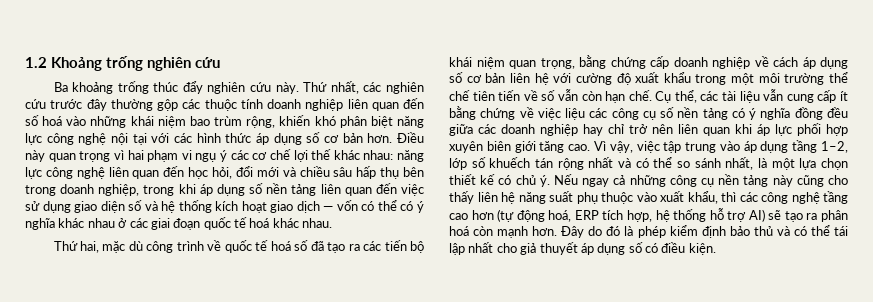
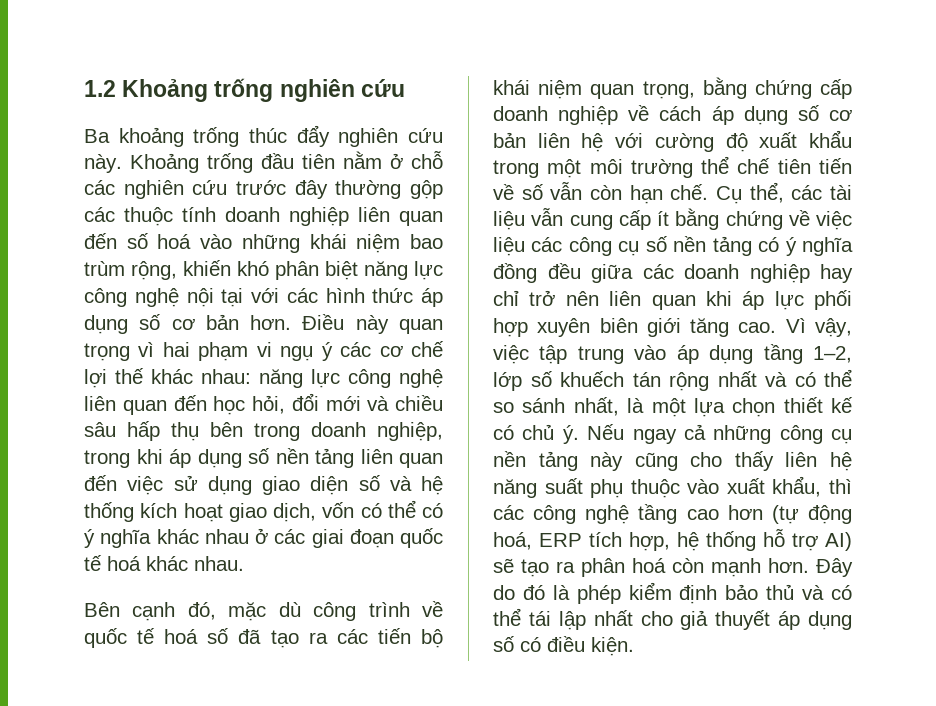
- Thứ nhất, các nghiên cứu trước đây thường gộp các thuộc tính doanh nghiệp liên quan đến số hoá vào những khái niệm bao trùm rộng, khiến khó phân biệt năng lực công nghệ nội tại với các hình thức áp dụng số cơ bản hơn.
+ Khoảng trống đầu tiên nằm ở chỗ các nghiên cứu trước đây thường gộp các thuộc tính doanh nghiệp liên quan đến số hoá vào những khái niệm bao trùm rộng, khiến khó phân biệt năng lực công nghệ nội tại với các hình thức áp dụng số cơ bản hơn.
- năng lực công nghệ liên quan đến học hỏi, đổi mới và chiều sâu hấp thụ bên trong doanh nghiệp, trong khi áp dụng số nền tảng liên quan đến việc sử dụng giao diện số và hệ thống kích hoạt giao dịch — vốn có thể có ý nghĩa khác nhau ở các giai đoạn quốc tế hoá khác nhau.
+ năng lực công nghệ liên quan đến học hỏi, đổi mới và chiều sâu hấp thụ bên trong doanh nghiệp, trong khi áp dụng số nền tảng liên quan đến việc sử dụng giao diện số và hệ thống kích hoạt giao dịch, vốn có thể có ý nghĩa khác nhau ở các giai đoạn quốc tế hoá khác nhau.
- Thứ hai, mặc dù công trình về quốc tế hoá số đã tạo ra các tiến bộ khái niệm quan trọng, bằng chứng cấp doanh nghiệp về cách áp dụng số cơ bản liên hệ với cường độ xuất khẩu trong một môi trường thể chế tiên tiến về số vẫn còn hạn chế.
+ Bên cạnh đó, mặc dù công trình về quốc tế hoá số đã tạo ra các tiến bộ khái niệm quan trọng, bằng chứng cấp doanh nghiệp về cách áp dụng số cơ bản liên hệ với cường độ xuất khẩu trong một môi trường thể chế tiên tiến về số vẫn còn hạn chế.

